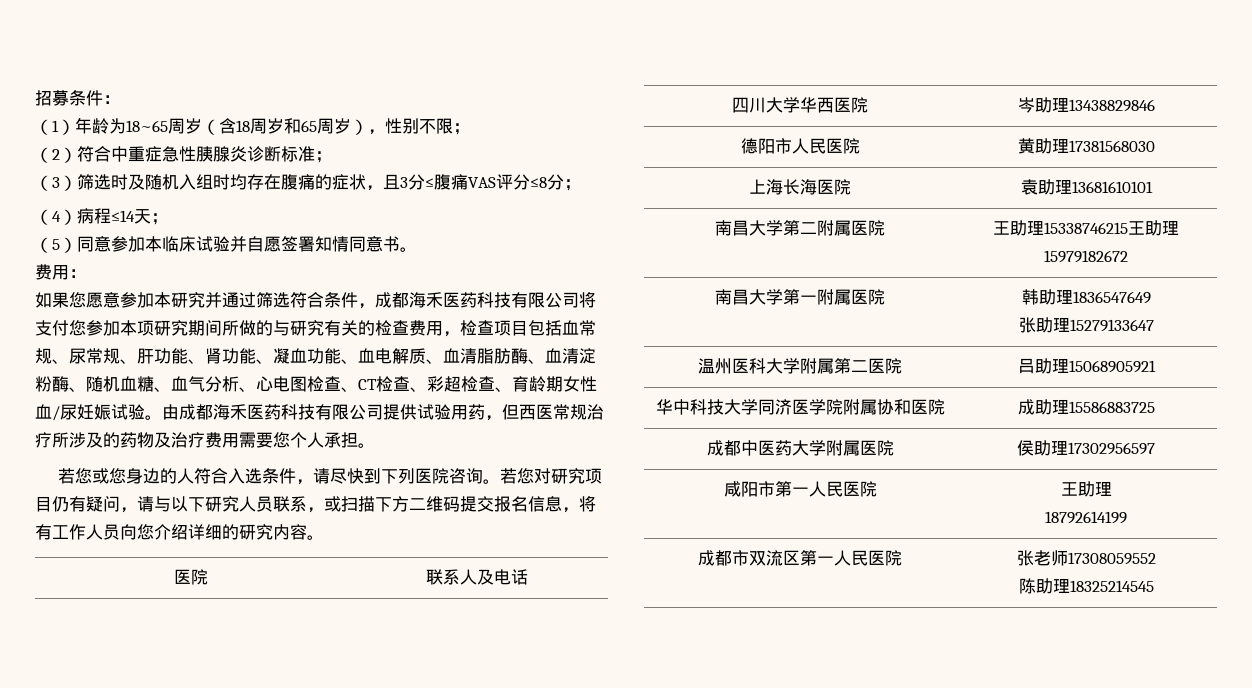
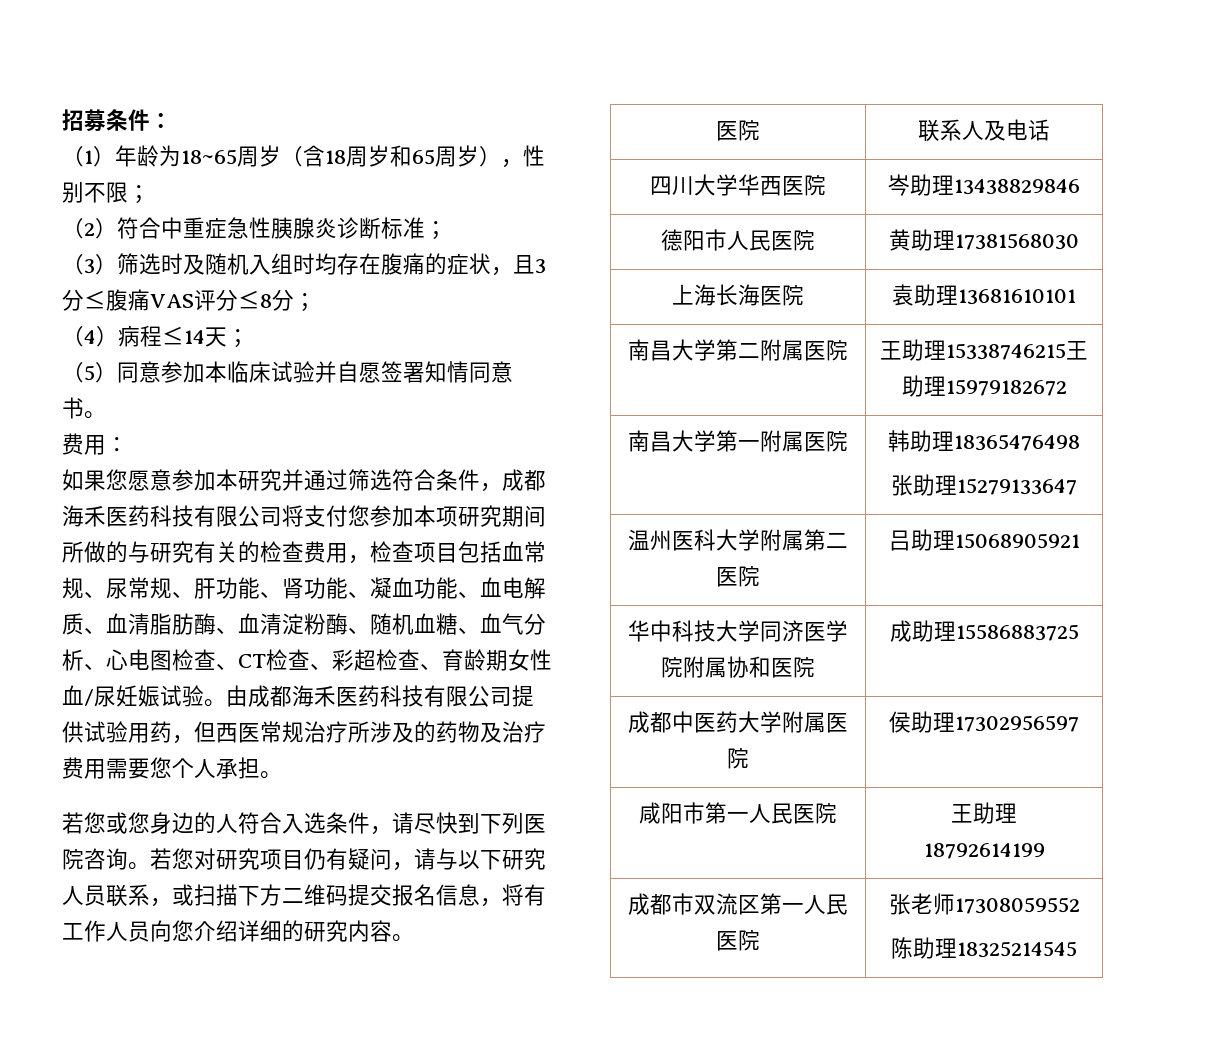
- 南昌大学第一附属医院 | 韩助理1836547649
+ 南昌大学第一附属医院 | 韩助理18365476498

